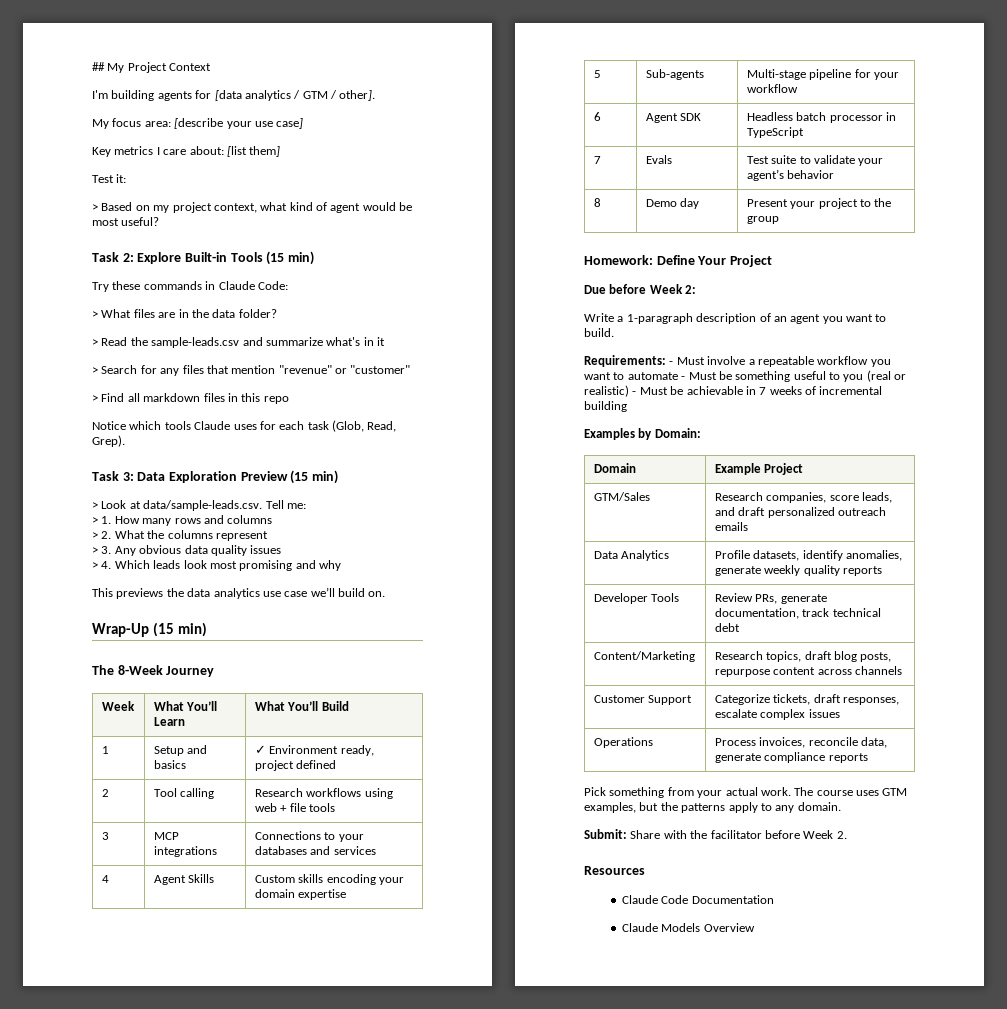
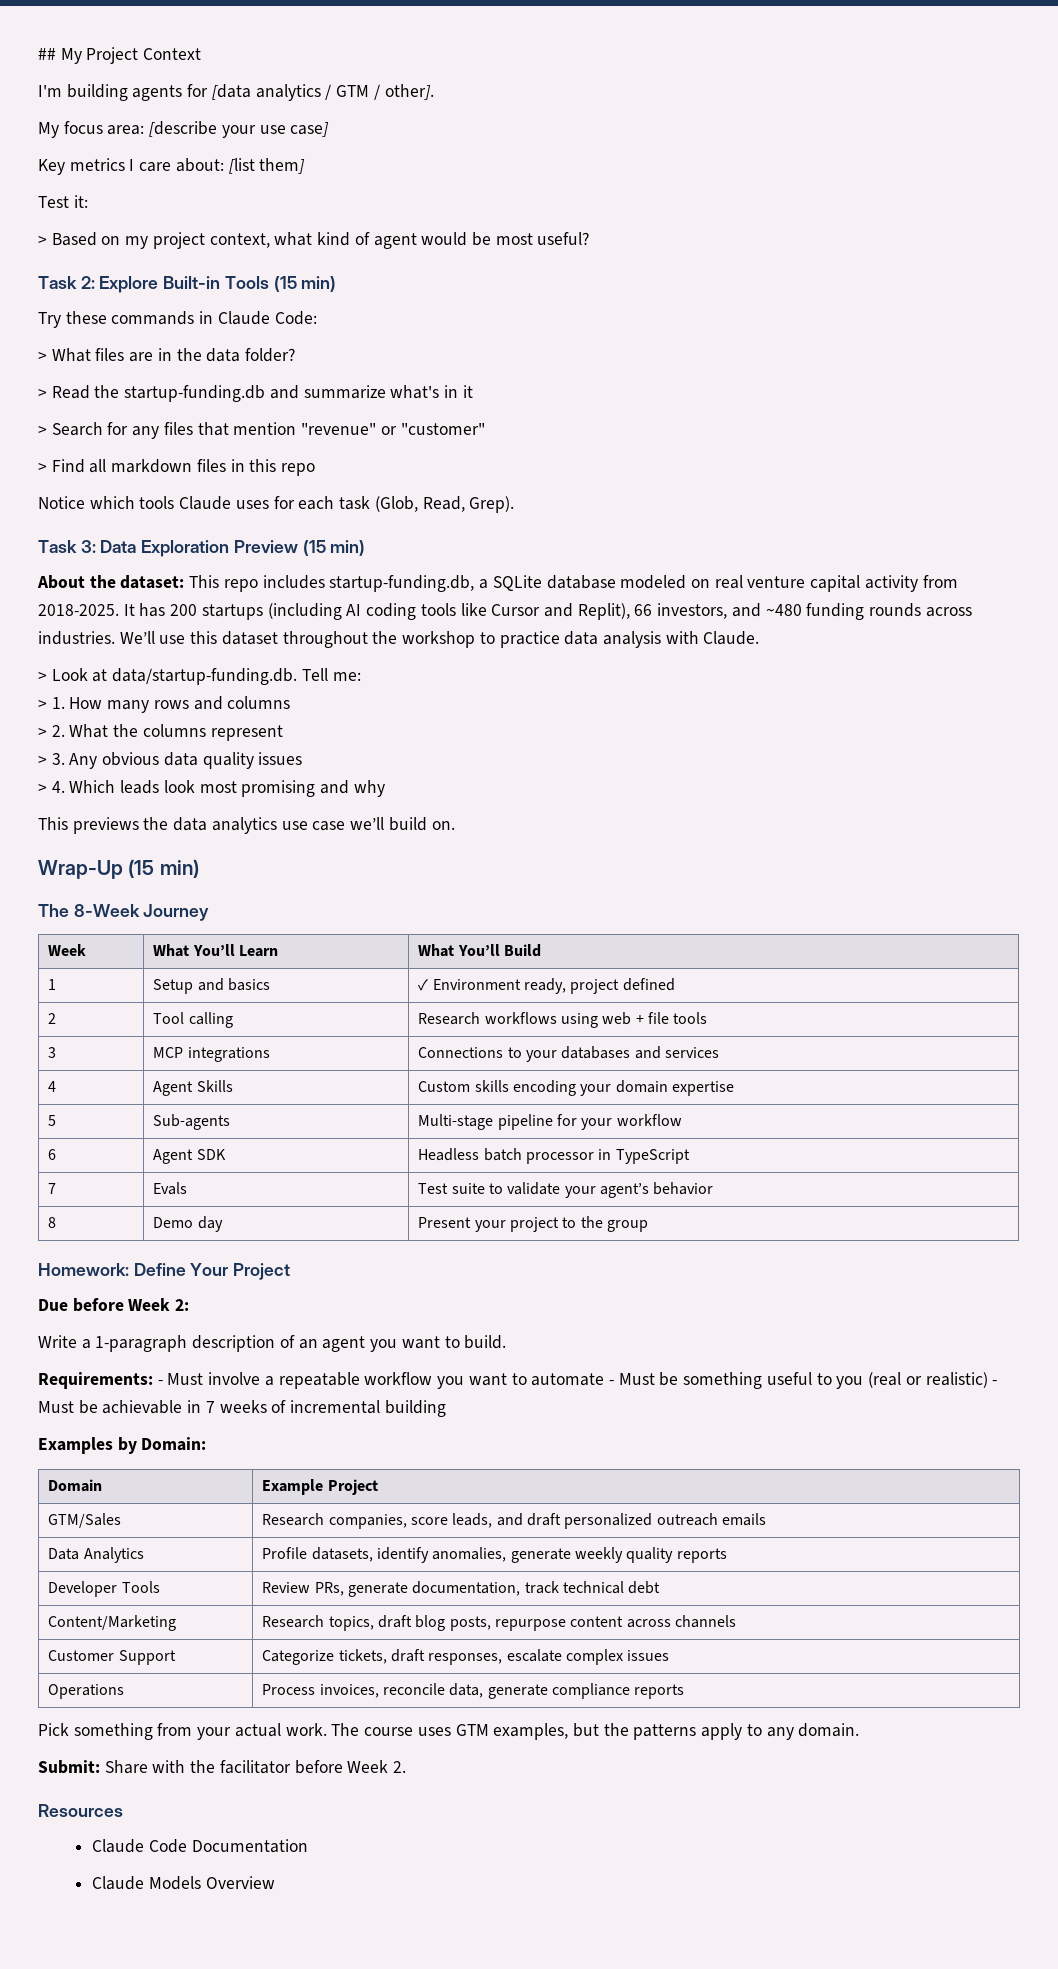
- > Read the sample-leads.csv and summarize what's in it
+ > Read the startup-funding.db and summarize what's in it
+ About the dataset: This repo includes startup-funding.db, a SQLite database modeled on real venture capital activity from 2018-2025. It has 200 startups (including AI coding tools like Cursor and Replit), 66 investors, and ~480 funding rounds across industries. We’ll use this dataset throughout the workshop to practice data analysis with Claude.
- > Look at data/sample-leads.csv. Tell me:
+ > Look at data/startup-funding.db. Tell me:

